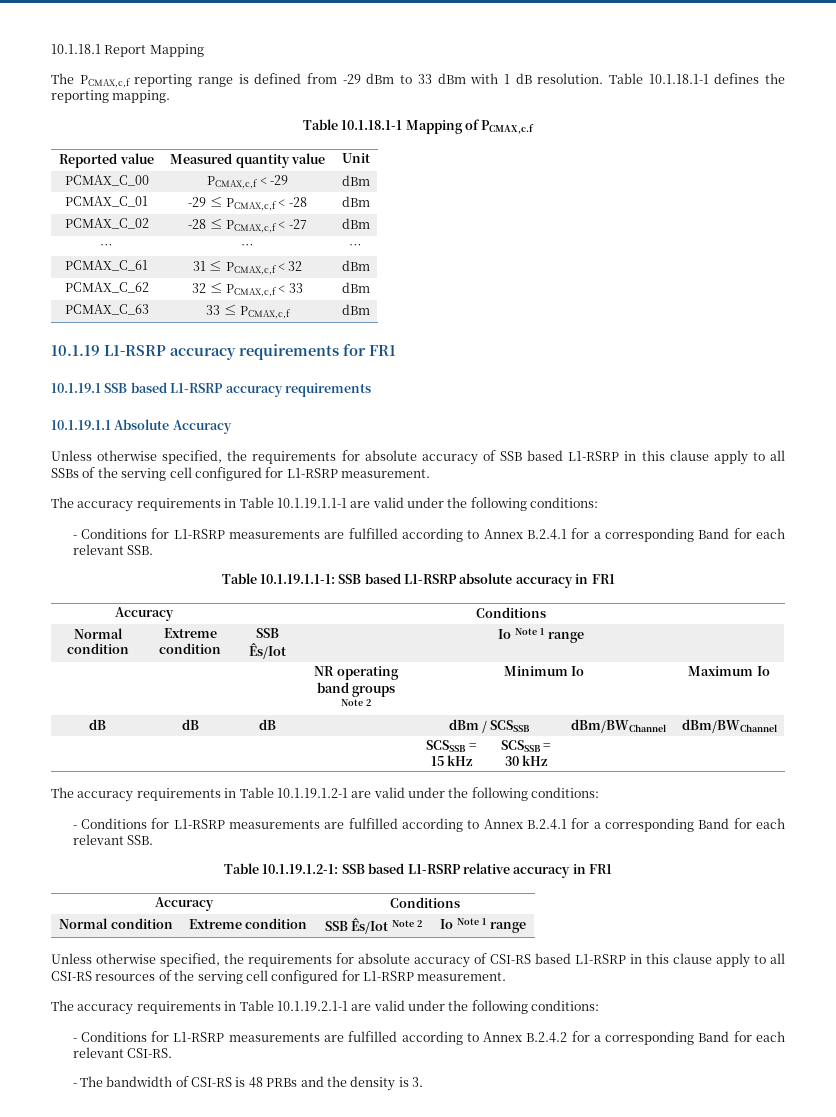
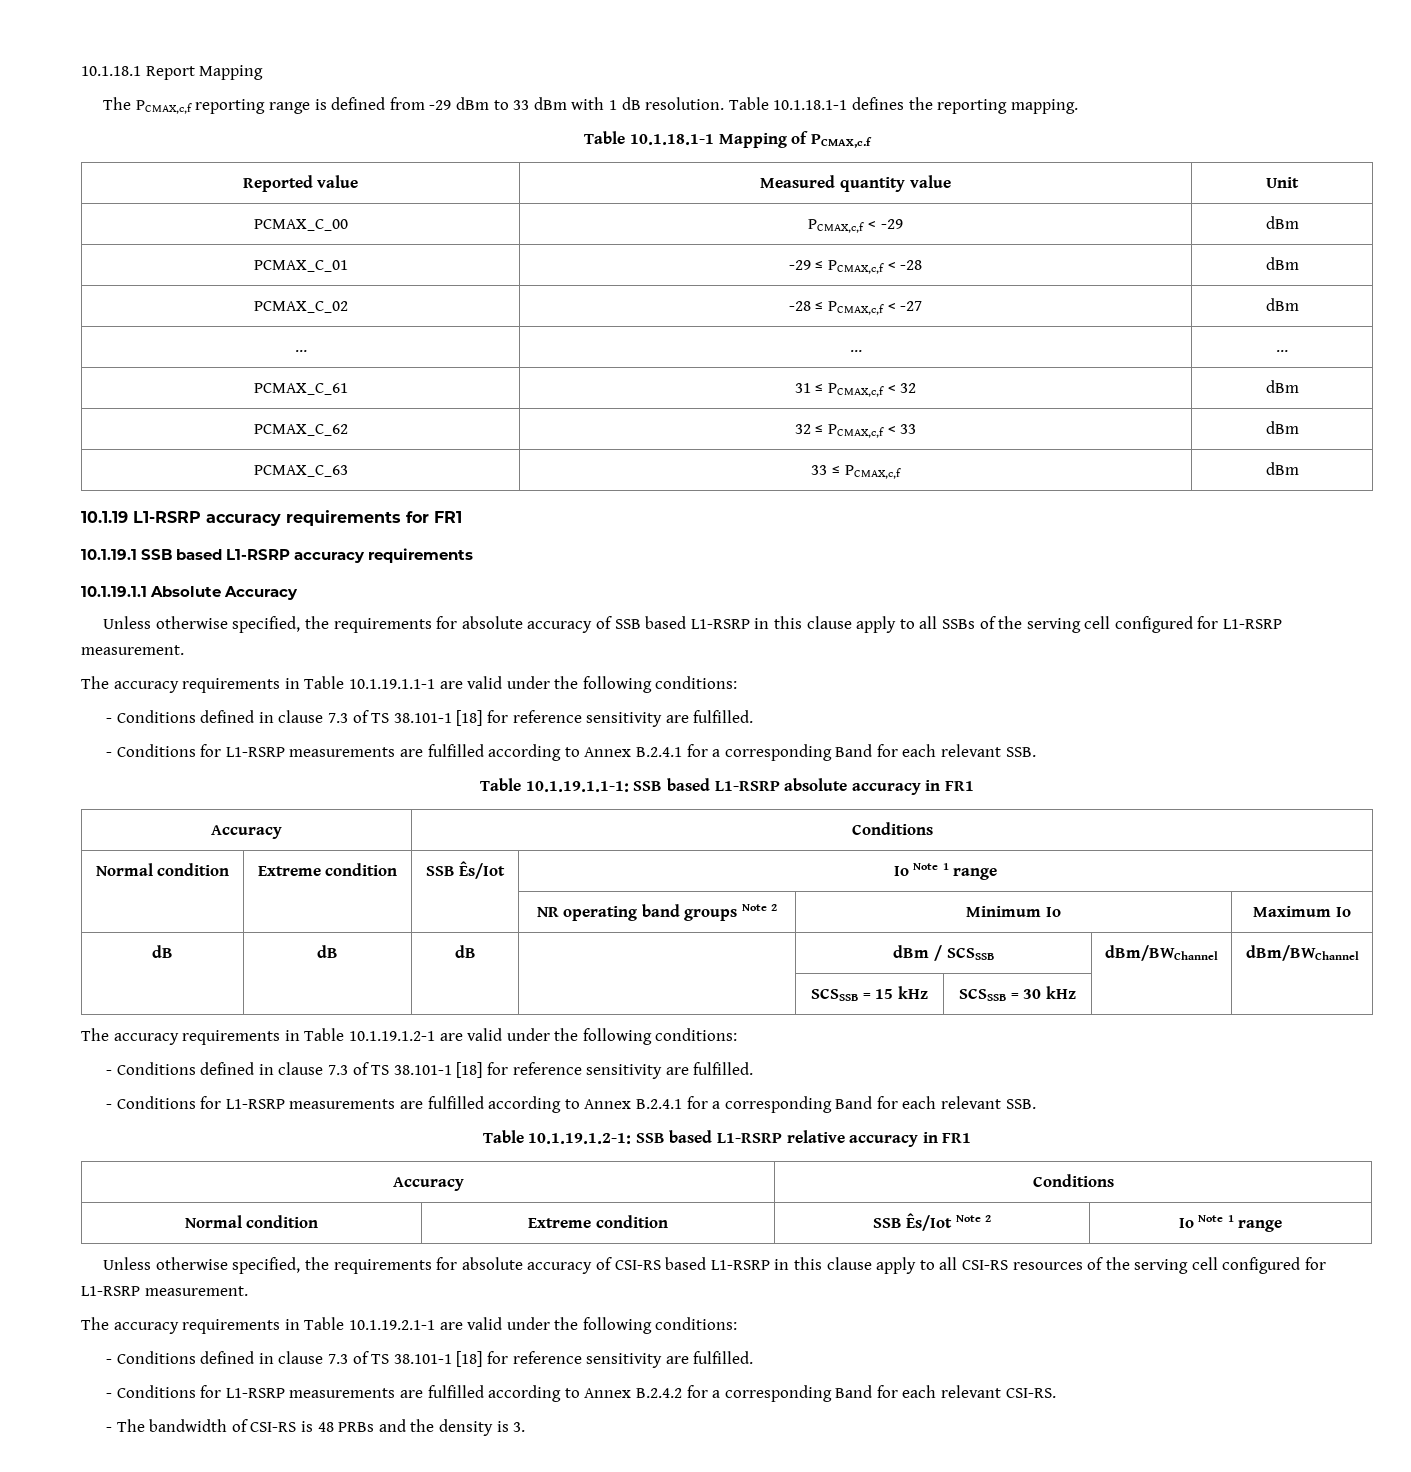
  The accuracy requirements in Table 10.1.19.1.1-1 are valid under the following conditions:
+ - Conditions defined in clause 7.3 of TS 38.101-1 [18] for reference sensitivity are fulfilled.
  The accuracy requirements in Table 10.1.19.1.2-1 are valid under the following conditions:
+ - Conditions defined in clause 7.3 of TS 38.101-1 [18] for reference sensitivity are fulfilled.
  The accuracy requirements in Table 10.1.19.2.1-1 are valid under the following conditions:
+ - Conditions defined in clause 7.3 of TS 38.101-1 [18] for reference sensitivity are fulfilled.

